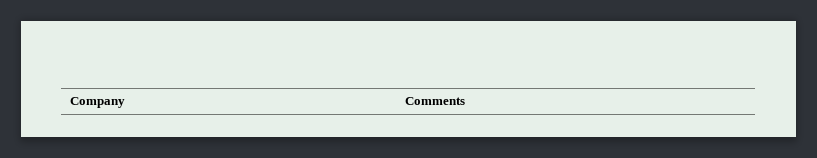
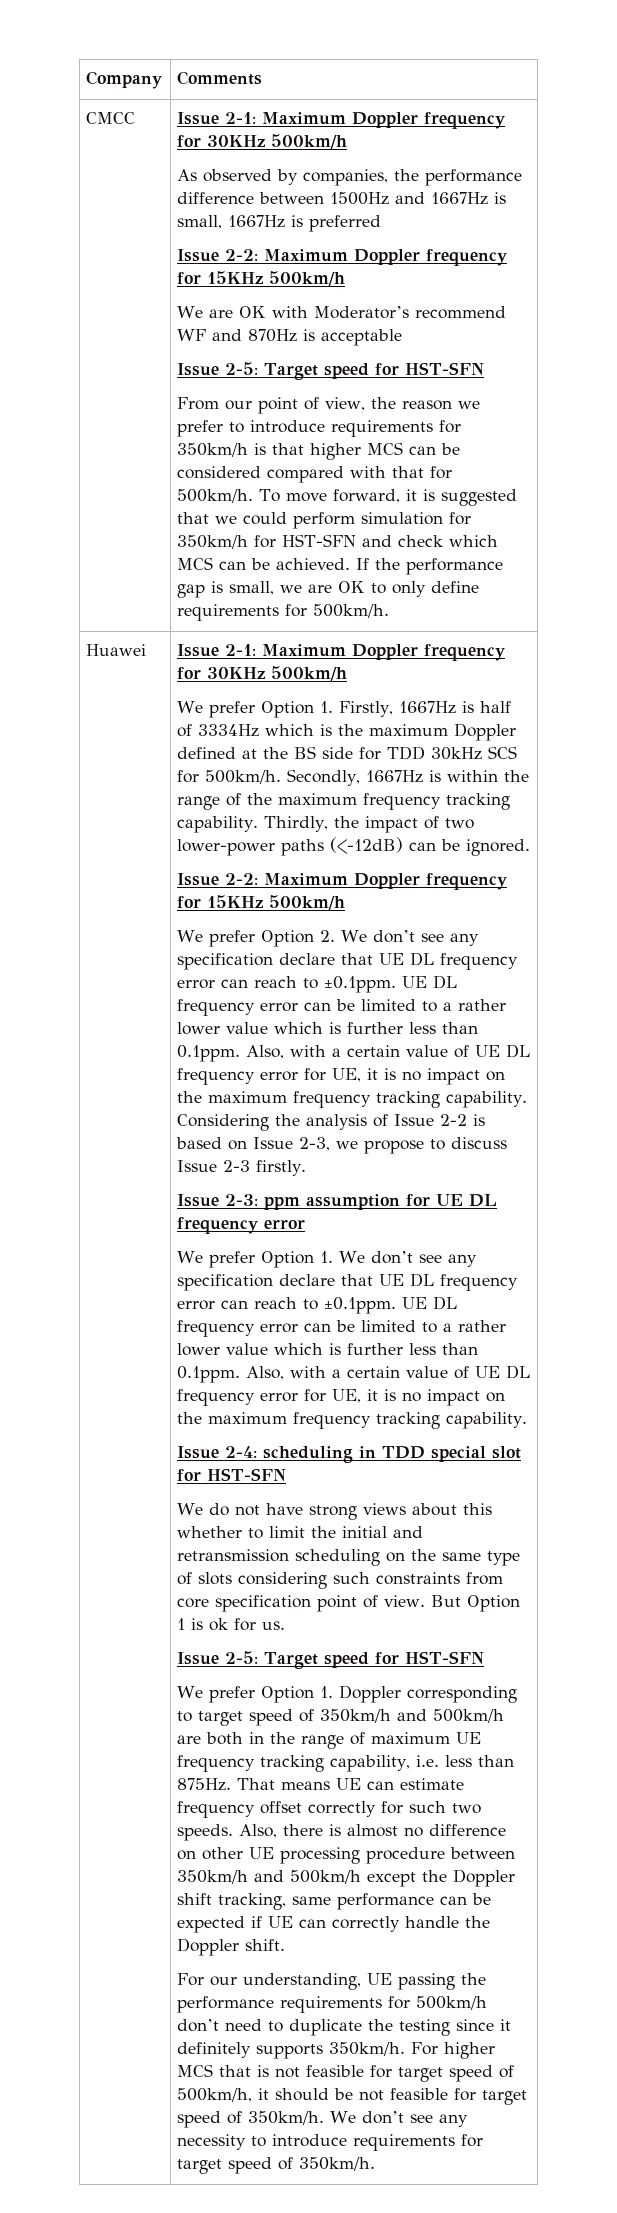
+ CMCC | Issue 2-1: Maximum Doppler frequency for 30KHz 500km/h
+ As observed by companies, the performance difference between 1500Hz and 1667Hz is small, 1667Hz is preferred
+ Issue 2-2: Maximum Doppler frequency for 15KHz 500km/h
+ We are OK with Moderator’s recommend WF and 870Hz is acceptable
+ Issue 2-5: Target speed for HST-SFN
+ From our point of view, the reason we prefer to introduce requirements for 350km/h is that higher MCS can be considered compared with that for 500km/h. To move forward, it is suggested that we could perform simulation for 350km/h for HST-SFN and check which MCS can be achieved. If the performance gap is small, we are OK to only define requirements for 500km/h.
+ Huawei | Issue 2-1: Maximum Doppler frequency for 30KHz 500km/h
+ We prefer Option 1. Firstly, 1667Hz is half of 3334Hz which is the maximum Doppler defined at the BS side for TDD 30kHz SCS for 500km/h. Secondly, 1667Hz is within the range of the maximum frequency tracking capability. Thirdly, the impact of two lower-power paths (<-12dB) can be ignored.
+ Issue 2-2: Maximum Doppler frequency for 15KHz 500km/h
+ We prefer Option 2. We don’t see any specification declare that UE DL frequency error can reach to ±0.1ppm. UE DL frequency error can be limited to a rather lower value which is further less than 0.1ppm. Also, with a certain value of UE DL frequency error for UE, it is no impact on the maximum frequency tracking capability. Considering the analysis of Issue 2-2 is based on Issue 2-3, we propose to discuss Issue 2-3 firstly.
+ Issue 2-3: ppm assumption for UE DL frequency error
+ We prefer Option 1. We don’t see any specification declare that UE DL frequency error can reach to ±0.1ppm. UE DL frequency error can be limited to a rather lower value which is further less than 0.1ppm. Also, with a certain value of UE DL frequency error for UE, it is no impact on the maximum frequency tracking capability.
+ Issue 2-4: scheduling in TDD special slot for HST-SFN
+ We do not have strong views about this whether to limit the initial and retransmission scheduling on the same type of slots considering such constraints from core specification point of view. But Option 1 is ok for us.
+ Issue 2-5: Target speed for HST-SFN
+ We prefer Option 1. Doppler corresponding to target speed of 350km/h and 500km/h are both in the range of maximum UE frequency tracking capability, i.e. less than 875Hz. That means UE can estimate frequency offset correctly for such two speeds. Also, there is almost no difference on other UE processing procedure between 350km/h and 500km/h except the Doppler shift tracking, same performance can be expected if UE can correctly handle the Doppler shift.
+ For our understanding, UE passing the performance requirements for 500km/h don’t need to duplicate the testing since it definitely supports 350km/h. For higher MCS that is not feasible for target speed of 500km/h, it should be not feasible for target speed of 350km/h. We don’t see any necessity to introduce requirements for target speed of 350km/h.

